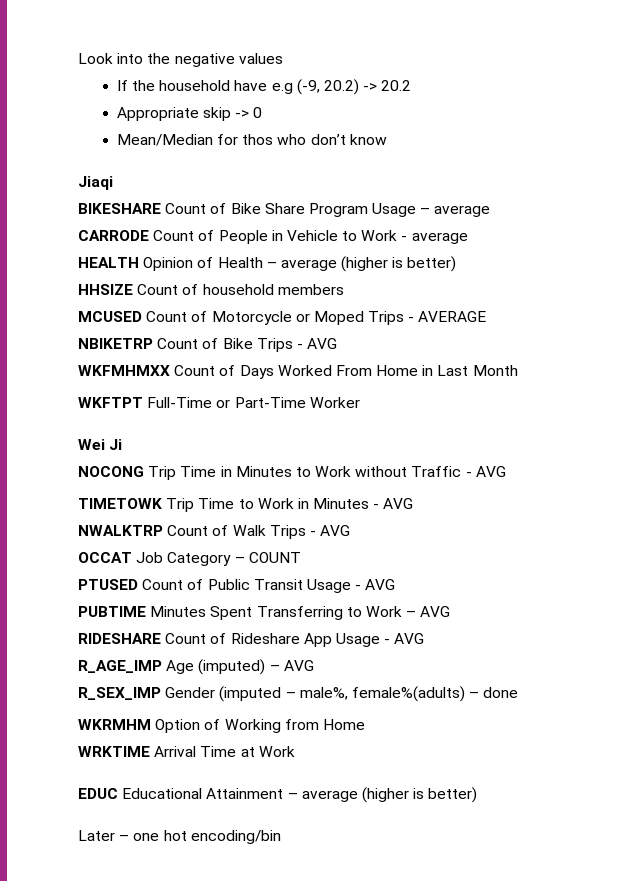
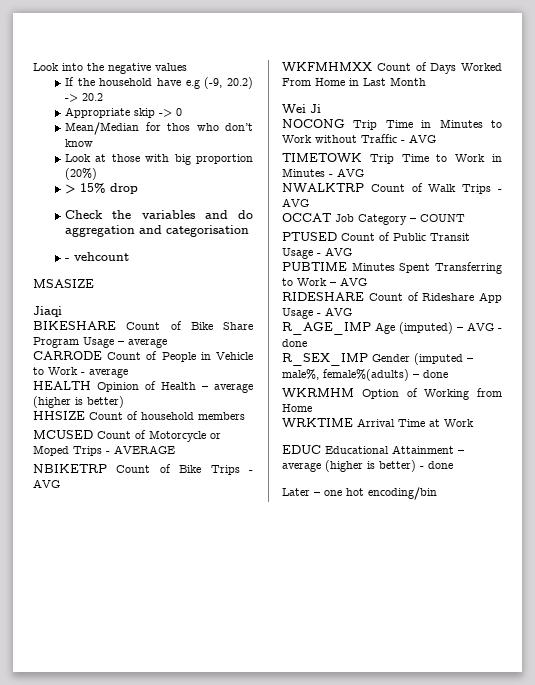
+ Look at those with big proportion (20%)
+ > 15% drop
+ Check the variables and do aggregation and categorisation
+ - vehcount
+ MSASIZE
- WKFTPT Full-Time or Part-Time Worker
- R_AGE_IMP Age (imputed) – AVG
+ R_AGE_IMP Age (imputed) – AVG - done
- EDUC Educational Attainment – average (higher is better)
+ EDUC Educational Attainment – average (higher is better) - done

